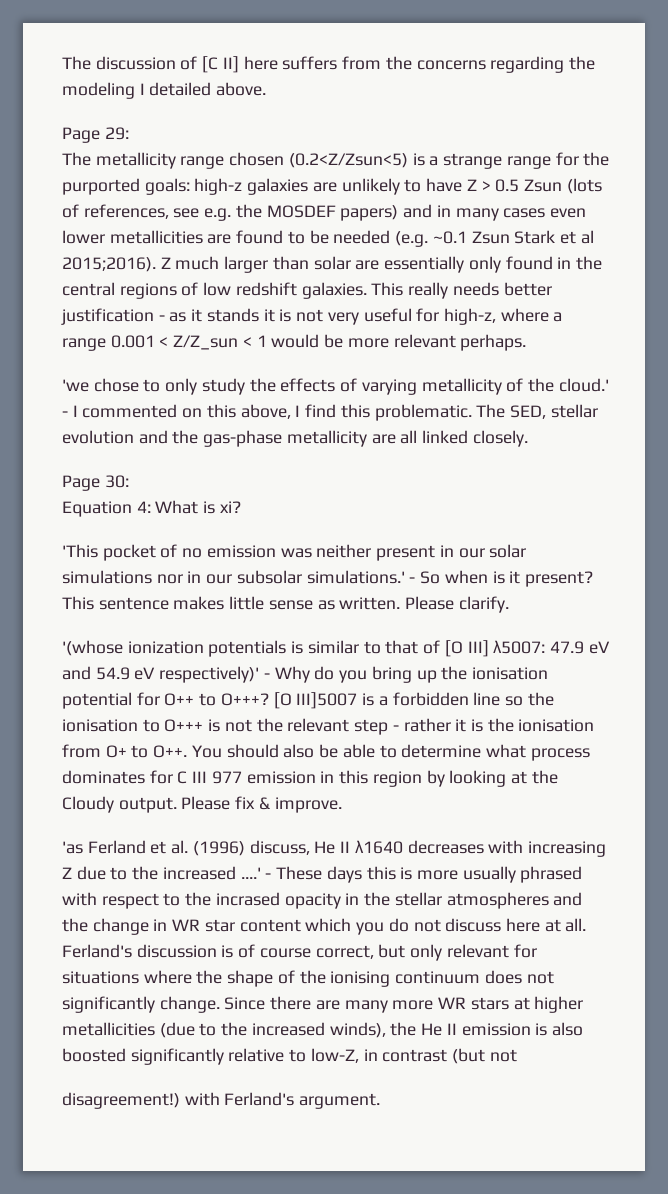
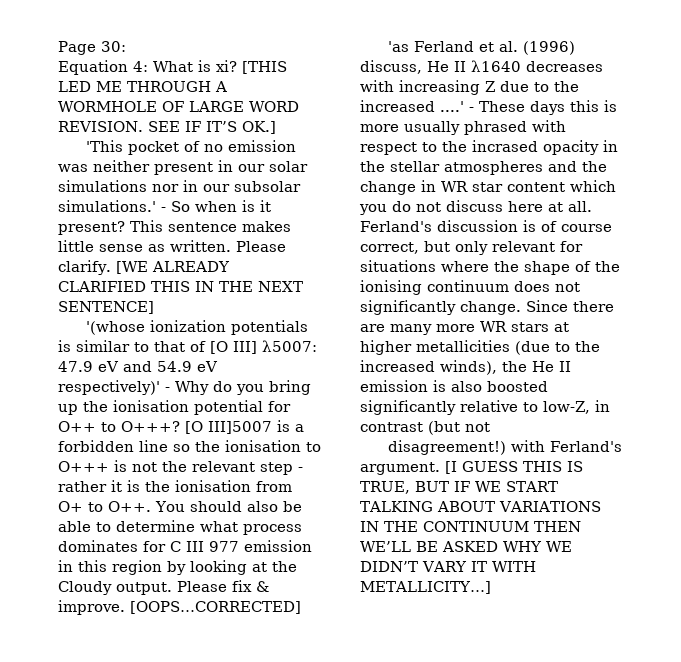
- The discussion of [C II] here suffers from the concerns regarding the modeling I detailed above.
- Page 29:
- The metallicity range chosen (0.2<Z/Zsun<5) is a strange range for the purported goals: high-z galaxies are unlikely to have Z > 0.5 Zsun (lots of references, see e.g. the MOSDEF papers) and in many cases even lower metallicities are found to be needed (e.g. ~0.1 Zsun Stark et al 2015;2016). Z much larger than solar are essentially only found in the central regions of low redshift galaxies. This really needs better justification - as it stands it is not very useful for high-z, where a range 0.001 < Z/Z_sun < 1 would be more relevant perhaps.
- 'we chose to only study the effects of varying metallicity of the cloud.' - I commented on this above, I find this problematic. The SED, stellar evolution and the gas-phase metallicity are all linked closely.
+ [THIS LED ME THROUGH A WORMHOLE OF LARGE WORD REVISION. SEE IF IT’S OK.]
+ [WE ALREADY CLARIFIED THIS IN THE NEXT SENTENCE]
+ [OOPS…CORRECTED]
+ [I GUESS THIS IS TRUE, BUT IF WE START TALKING ABOUT VARIATIONS IN THE CONTINUUM THEN WE’LL BE ASKED WHY WE DIDN’T VARY IT WITH METALLICITY…]

